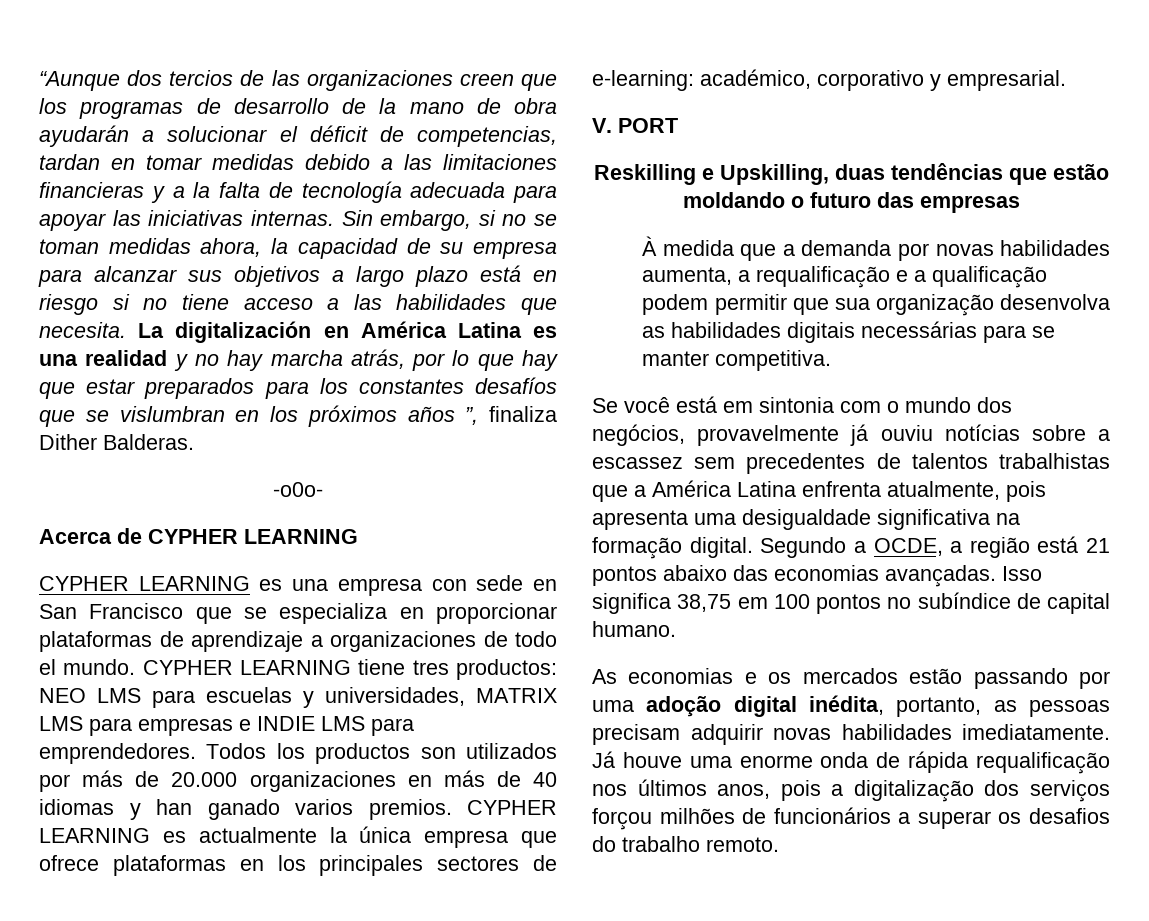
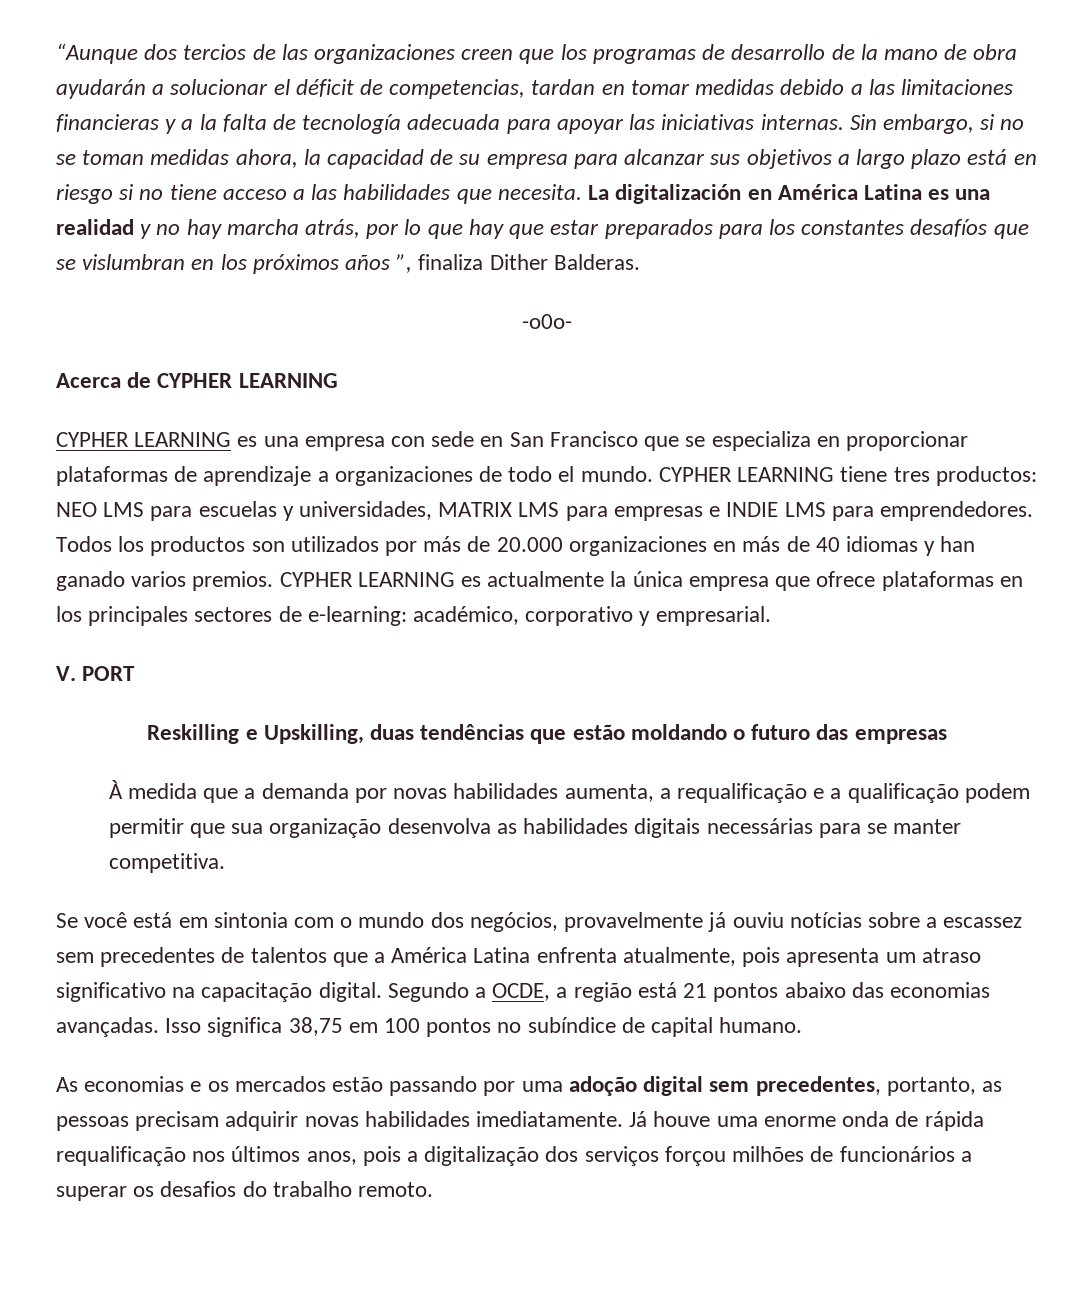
- Se você está em sintonia com o mundo dos negócios, provavelmente já ouviu notícias sobre a escassez sem precedentes de talentos trabalhistas que a América Latina enfrenta atualmente, pois apresenta uma desigualdade significativa na formação digital.
+ Se você está em sintonia com o mundo dos negócios, provavelmente já ouviu notícias sobre a escassez sem precedentes de talentos que a América Latina enfrenta atualmente, pois apresenta um atraso significativo na capacitação digital.
- As economias e os mercados estão passando por uma adoção digital inédita, portanto, as pessoas precisam adquirir novas habilidades imediatamente.
+ As economias e os mercados estão passando por uma adoção digital sem precedentes, portanto, as pessoas precisam adquirir novas habilidades imediatamente.

